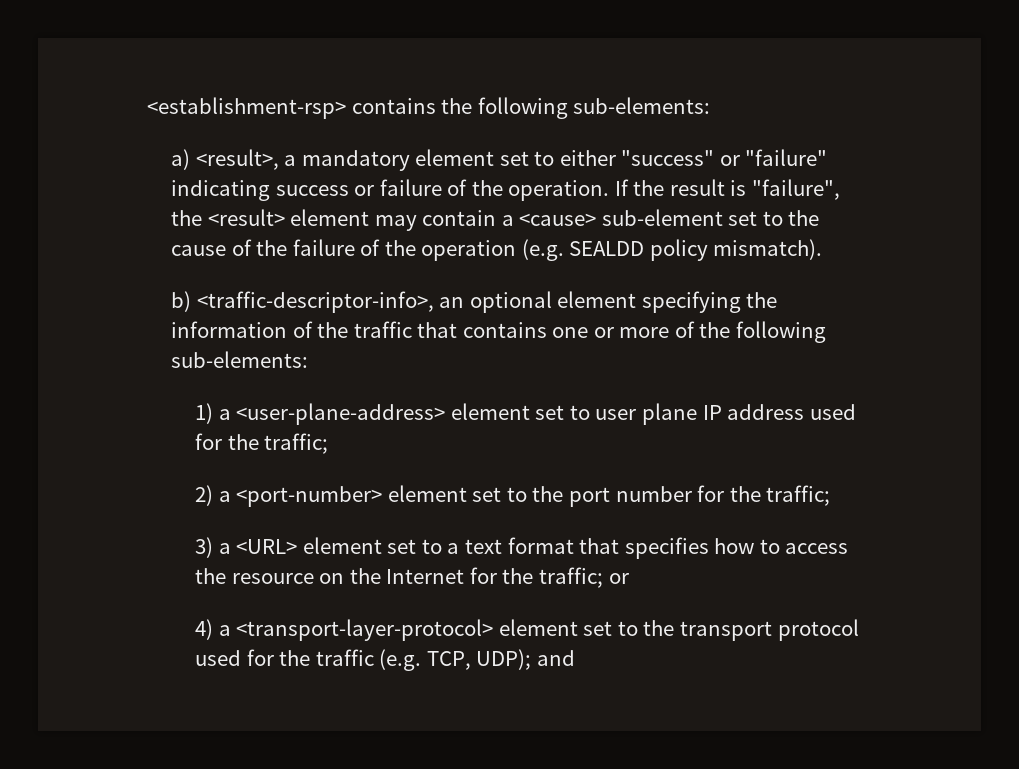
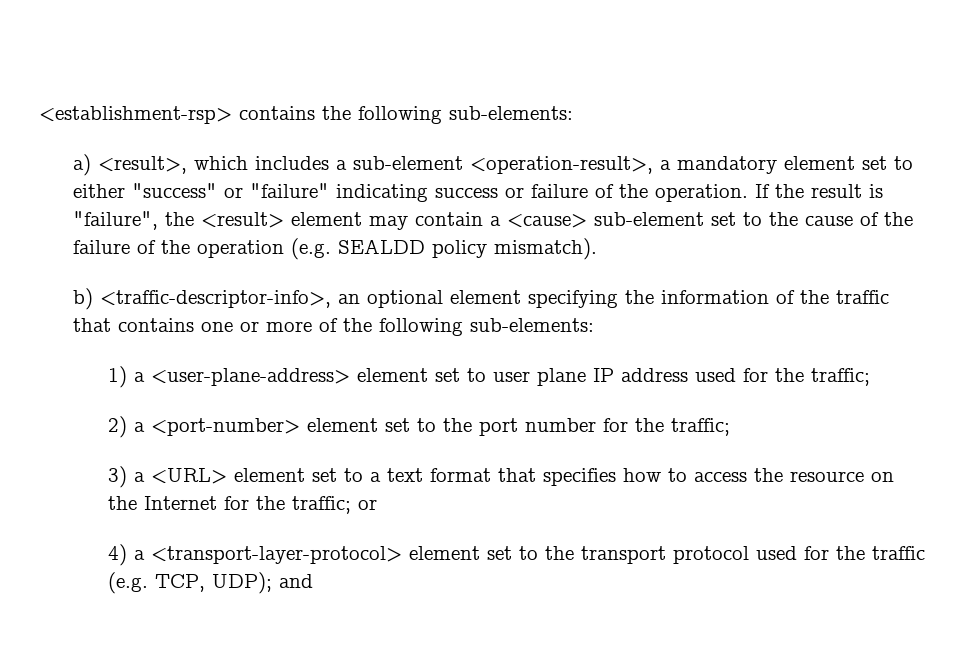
- a) <result>, a mandatory element set to either "success" or "failure" indicating success or failure of the operation.
+ a) <result>, which includes a sub-element <operation-result>, a mandatory element set to either "success" or "failure" indicating success or failure of the operation.

